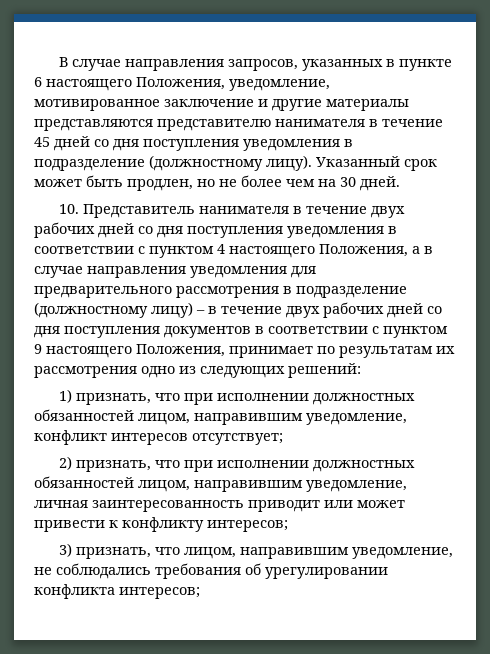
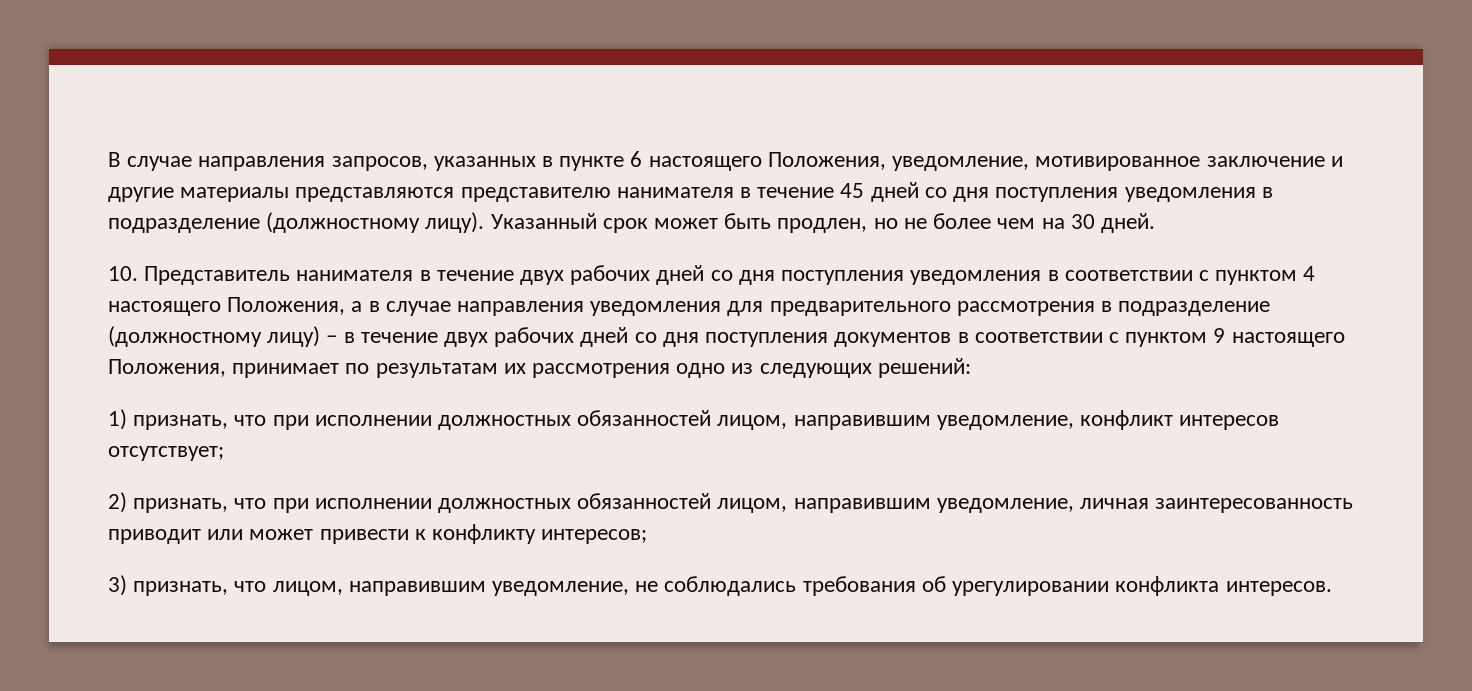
- 3) признать, что лицом, направившим уведомление, не соблюдались требования об урегулировании конфликта интересов;
+ 3) признать, что лицом, направившим уведомление, не соблюдались требования об урегулировании конфликта интересов.

